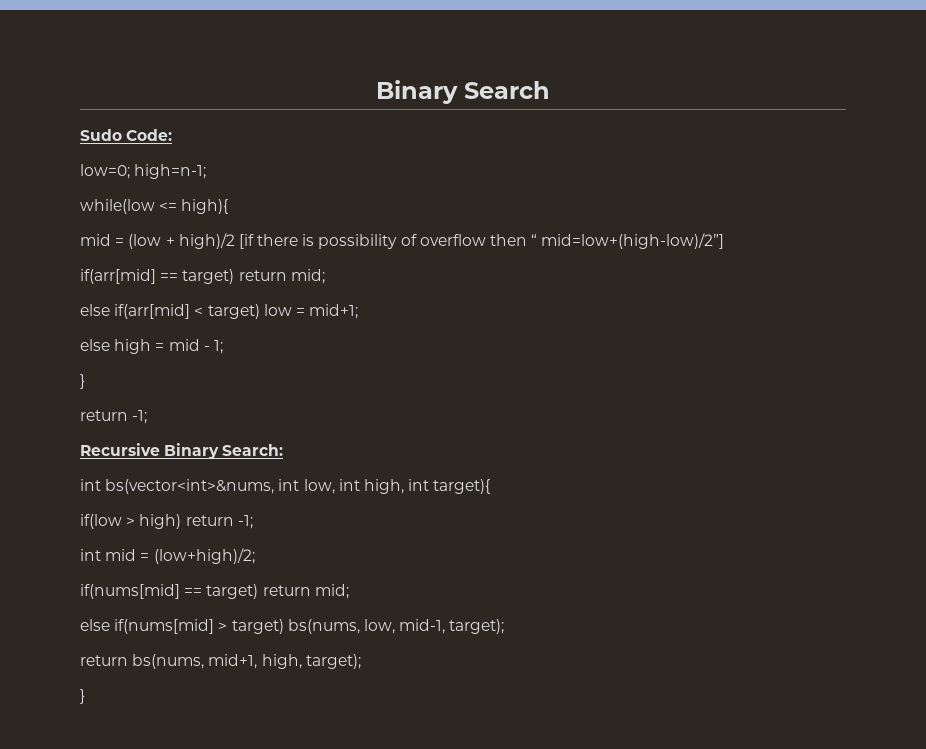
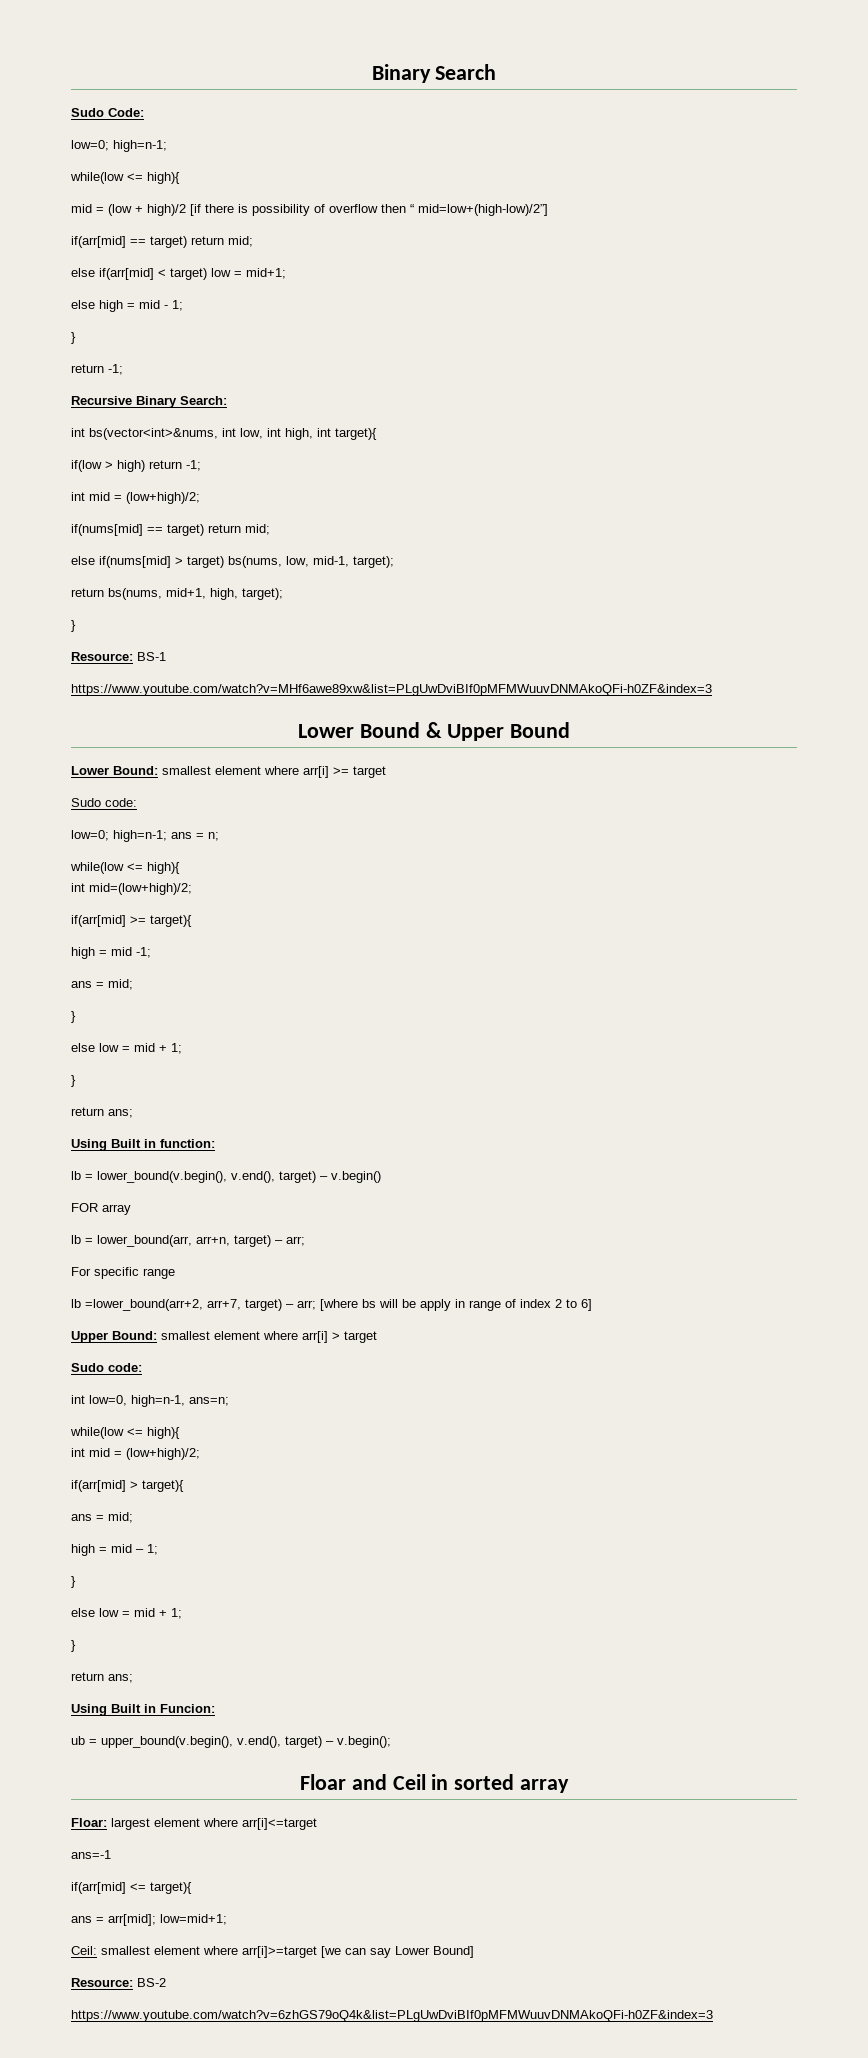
+ Resource: BS-1
+ https://www.youtube.com/watch?v=MHf6awe89xw&list=PLgUwDviBIf0pMFMWuuvDNMAkoQFi-h0ZF&index=3
+ Lower Bound & Upper Bound
+ Lower Bound: smallest element where arr[i] >= target
+ Sudo code:
+ low=0; high=n-1; ans = n;
+ while(low <= high){
+ int mid=(low+high)/2;
+ if(arr[mid] >= target){
+ high = mid -1;
+ ans = mid;
+ }
+ else low = mid + 1;
+ }
+ return ans;
+ Using Built in function:
+ lb = lower_bound(v.begin(), v.end(), target) – v.begin()
+ FOR array
+ lb = lower_bound(arr, arr+n, target) – arr;
+ For specific range
+ lb =lower_bound(arr+2, arr+7, target) – arr; [where bs will be apply in range of index 2 to 6]
+ Upper Bound: smallest element where arr[i] > target
+ Sudo code:
+ int low=0, high=n-1, ans=n;
+ while(low <= high){
+ int mid = (low+high)/2;
+ if(arr[mid] > target){
+ ans = mid;
+ high = mid – 1;
+ }
+ else low = mid + 1;
+ }
+ return ans;
+ Using Built in Funcion:
+ ub = upper_bound(v.begin(), v.end(), target) – v.begin();
+ Floar and Ceil in sorted array
+ Floar: largest element where arr[i]<=target
+ ans=-1
+ if(arr[mid] <= target){
+ ans = arr[mid]; low=mid+1;
+ Ceil: smallest element where arr[i]>=target [we can say Lower Bound]
+ Resource: BS-2
+ https://www.youtube.com/watch?v=6zhGS79oQ4k&list=PLgUwDviBIf0pMFMWuuvDNMAkoQFi-h0ZF&index=3

